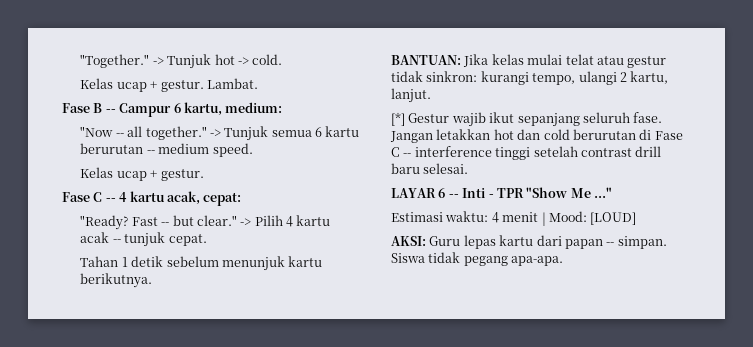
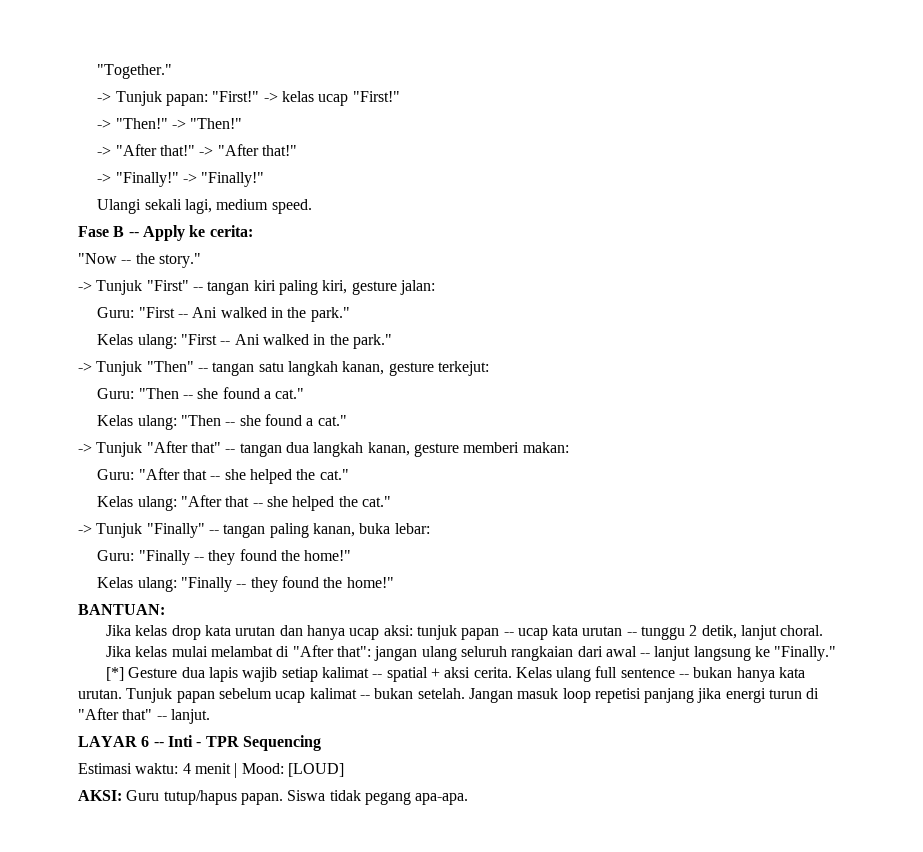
- "Together." -> Tunjuk hot -> cold.
- Kelas ucap + gestur. Lambat.
- Fase B -- Campur 6 kartu, medium:
- "Now -- all together." -> Tunjuk semua 6 kartu berurutan -- medium speed.
- Kelas ucap + gestur.
- Fase C -- 4 kartu acak, cepat:
- "Ready? Fast -- but clear." -> Pilih 4 kartu acak -- tunjuk cepat.
- Tahan 1 detik sebelum menunjuk kartu berikutnya.
- BANTUAN: Jika kelas mulai telat atau gestur tidak sinkron: kurangi tempo, ulangi 2 kartu, lanjut.
- [*] Gestur wajib ikut sepanjang seluruh fase. Jangan letakkan hot dan cold berurutan di Fase C -- interference tinggi setelah contrast drill baru selesai.
+ "Together."
+ -> Tunjuk papan: "First!" -> kelas ucap "First!"
+ -> "Then!" -> "Then!"
+ -> "After that!" -> "After that!"
+ -> "Finally!" -> "Finally!"
+ Ulangi sekali lagi, medium speed.
+ Fase B -- Apply ke cerita:
+ "Now -- the story."
+ -> Tunjuk "First" -- tangan kiri paling kiri, gesture jalan:
+ Guru: "First -- Ani walked in the park."
+ Kelas ulang: "First -- Ani walked in the park."
+ -> Tunjuk "Then" -- tangan satu langkah kanan, gesture terkejut:
+ Guru: "Then -- she found a cat."
+ Kelas ulang: "Then -- she found a cat."
+ -> Tunjuk "After that" -- tangan dua langkah kanan, gesture memberi makan:
+ Guru: "After that -- she helped the cat."
+ Kelas ulang: "After that -- she helped the cat."
+ -> Tunjuk "Finally" -- tangan paling kanan, buka lebar:
+ Guru: "Finally -- they found the home!"
+ Kelas ulang: "Finally -- they found the home!"
+ BANTUAN:
+ Jika kelas drop kata urutan dan hanya ucap aksi: tunjuk papan -- ucap kata urutan -- tunggu 2 detik, lanjut choral.
+ Jika kelas mulai melambat di "After that": jangan ulang seluruh rangkaian dari awal -- lanjut langsung ke "Finally."
+ [*] Gesture dua lapis wajib setiap kalimat -- spatial + aksi cerita. Kelas ulang full sentence -- bukan hanya kata urutan. Tunjuk papan sebelum ucap kalimat -- bukan setelah. Jangan masuk loop repetisi panjang jika energi turun di "After that" -- lanjut.
- LAYAR 6 -- Inti - TPR "Show Me ..."
+ LAYAR 6 -- Inti - TPR Sequencing
- AKSI: Guru lepas kartu dari papan -- simpan.
+ AKSI: Guru tutup/hapus papan.

